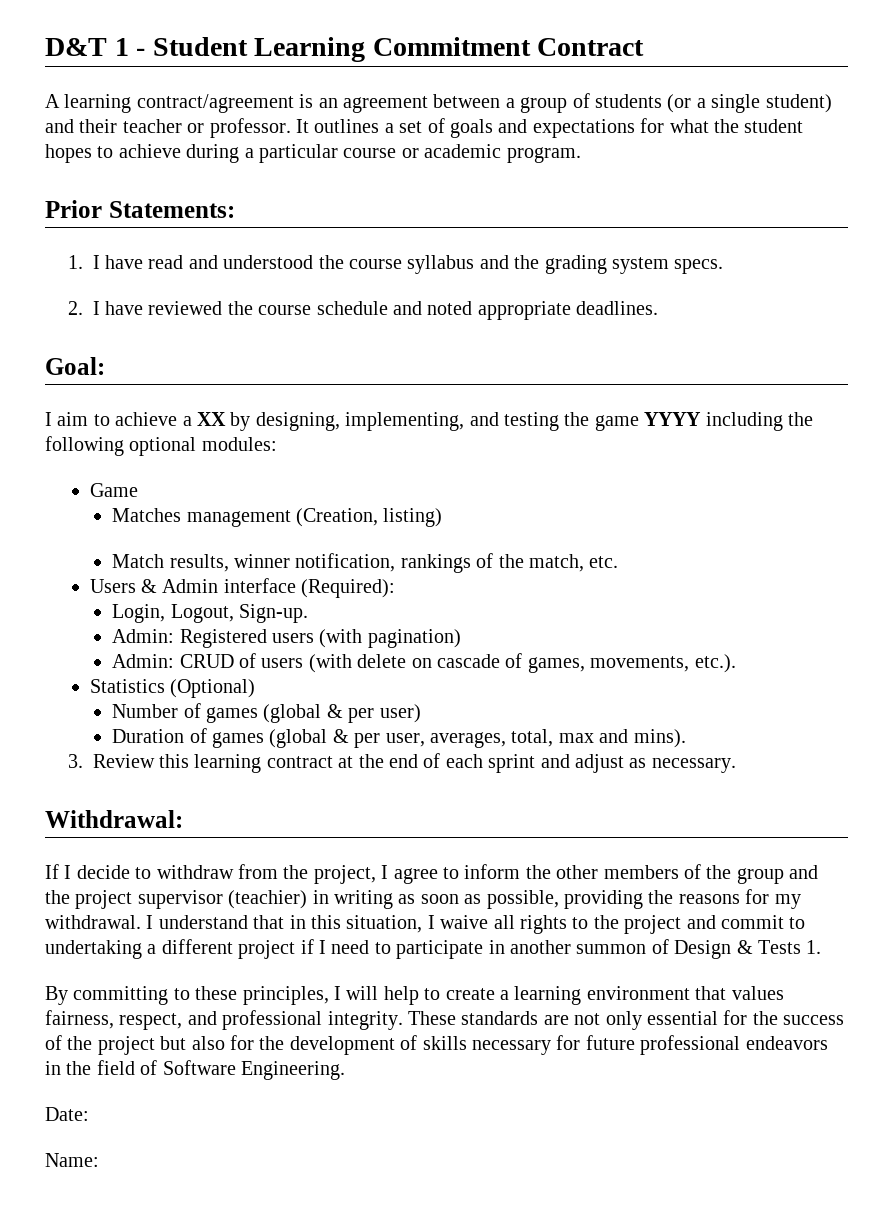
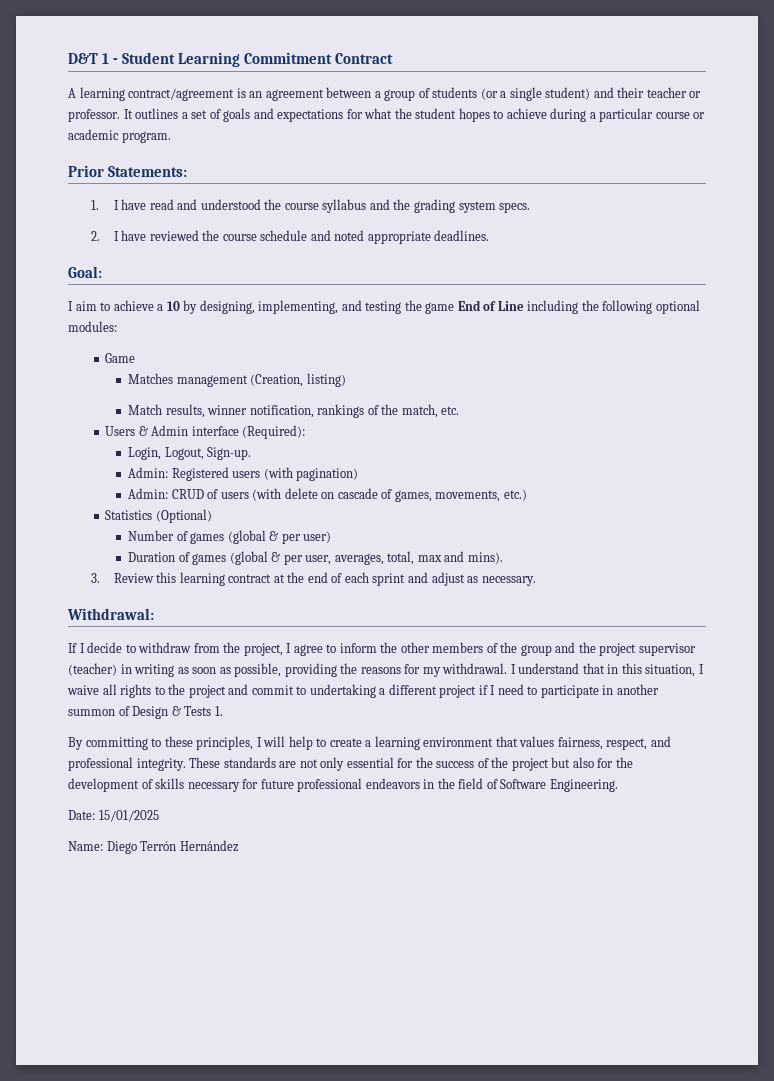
- I aim to achieve a XX by designing, implementing, and testing the game YYYY including the following optional modules:
+ I aim to achieve a 10 by designing, implementing, and testing the game End of Line including the following optional modules:
- Admin: CRUD of users (with delete on cascade of games, movements, etc.).
+ Admin: CRUD of users (with delete on cascade of games, movements, etc.)
- If I decide to withdraw from the project, I agree to inform the other members of the group and the project supervisor (teachier) in writing as soon as possible, providing the reasons for my withdrawal.
+ If I decide to withdraw from the project, I agree to inform the other members of the group and the project supervisor (teacher) in writing as soon as possible, providing the reasons for my withdrawal.
- Date:
+ Date: 15/01/2025
- Name:
+ Name: Diego Terrón Hernández

